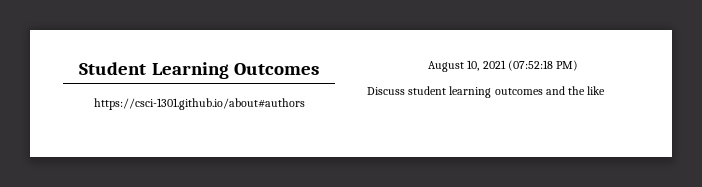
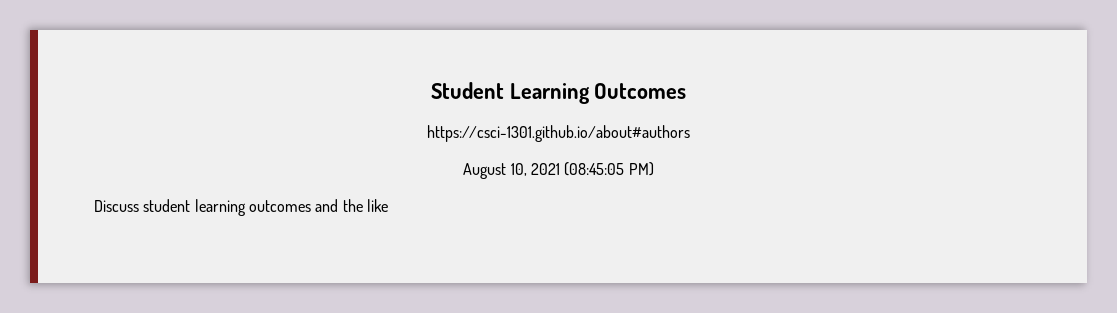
- August 10, 2021 (07:52:18 PM)
+ August 10, 2021 (08:45:05 PM)

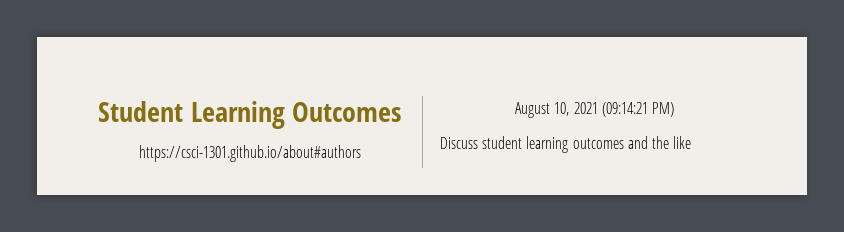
- August 10, 2021 (08:45:05 PM)
+ August 10, 2021 (09:14:21 PM)

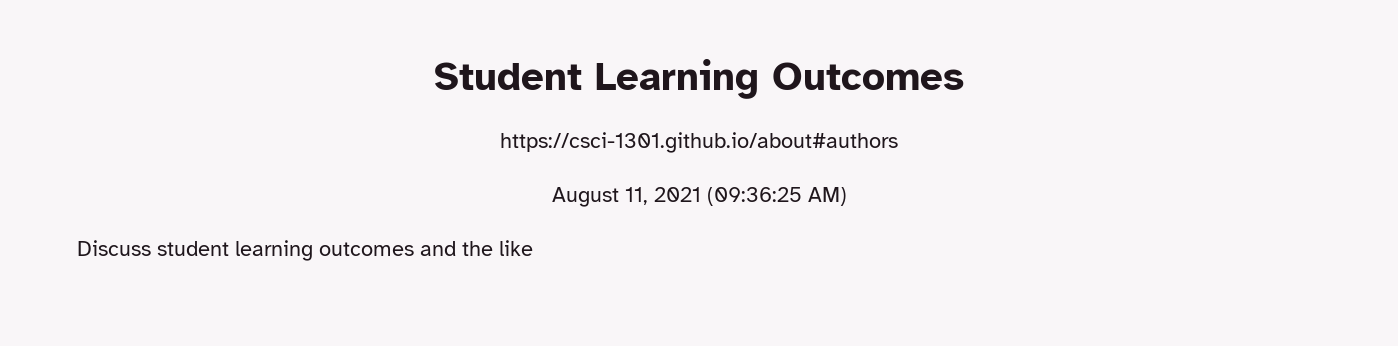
- August 10, 2021 (09:14:21 PM)
+ August 11, 2021 (09:36:25 AM)

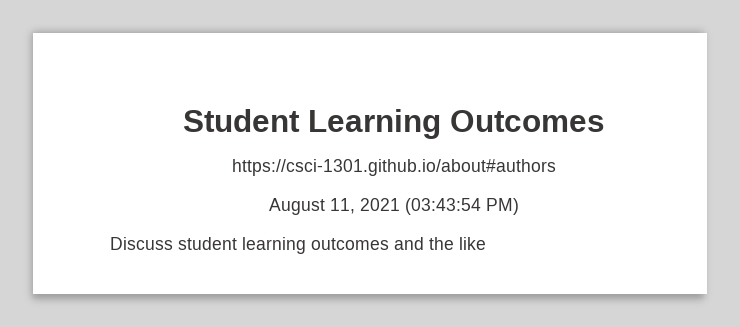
- August 11, 2021 (09:36:25 AM)
+ August 11, 2021 (03:43:54 PM)

